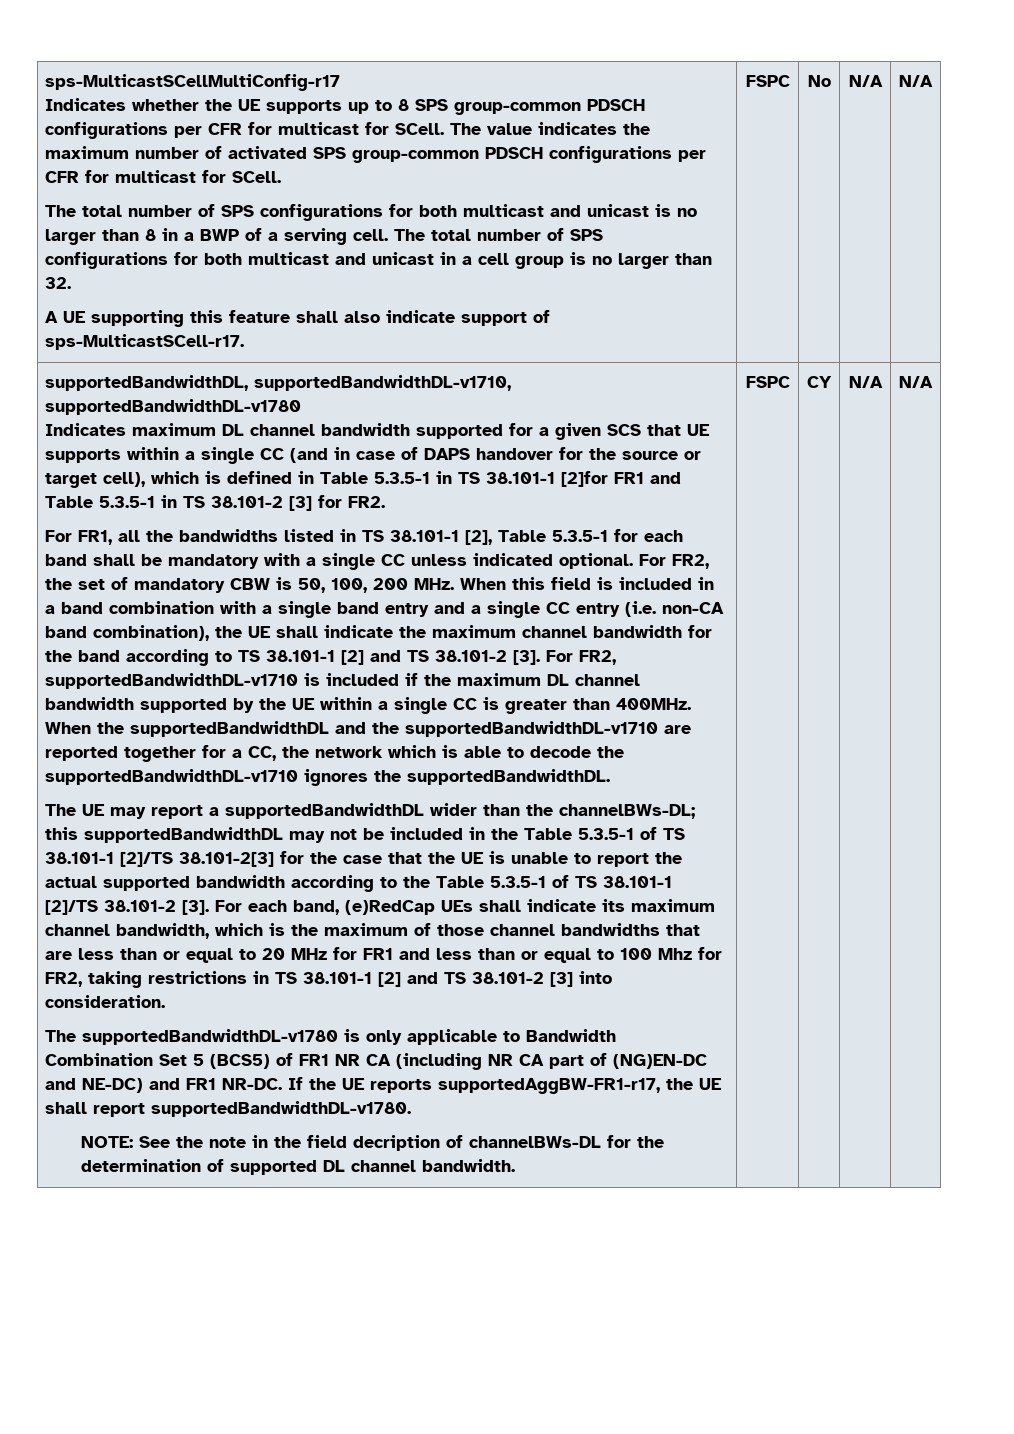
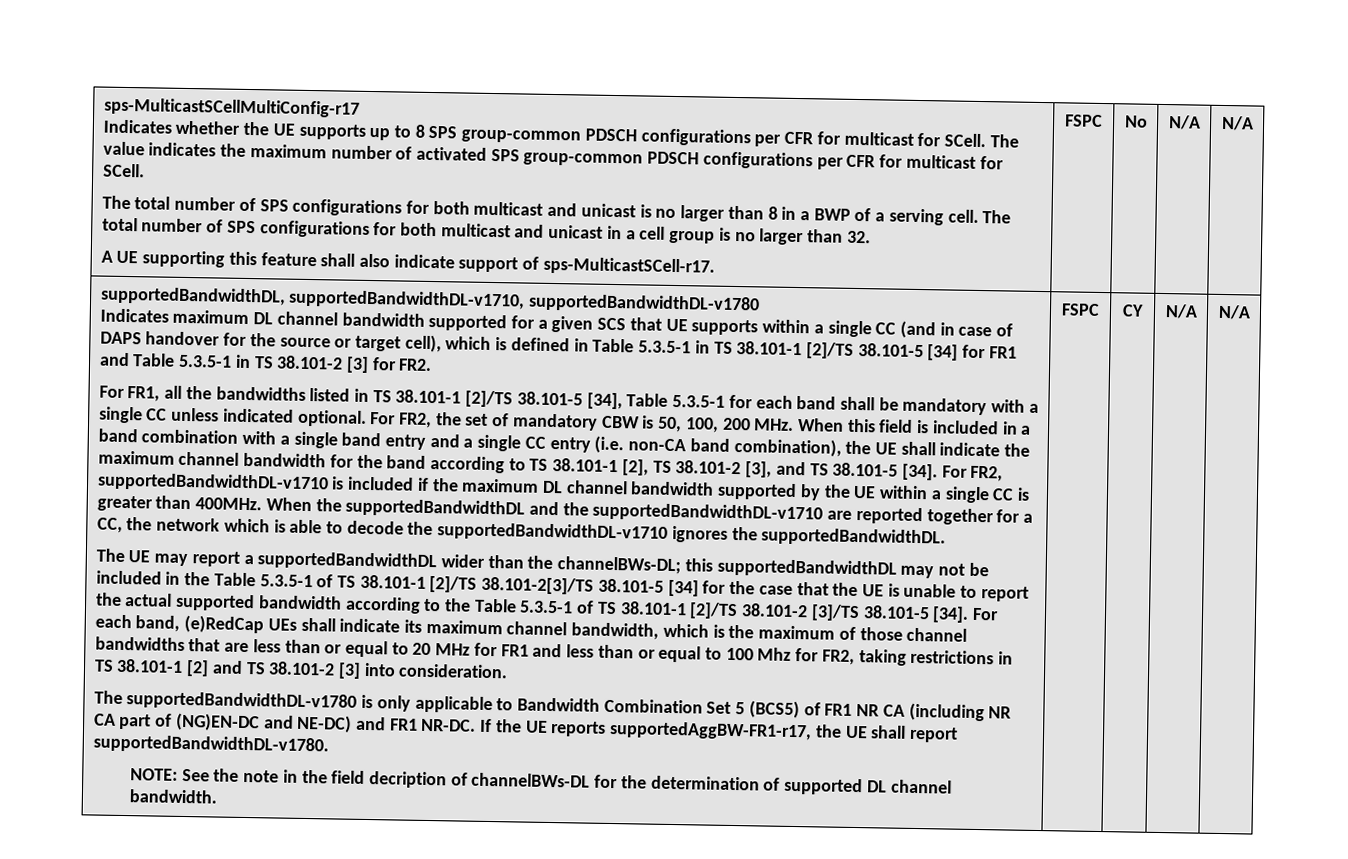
- Indicates maximum DL channel bandwidth supported for a given SCS that UE supports within a single CC (and in case of DAPS handover for the source or target cell), which is defined in Table 5.3.5-1 in TS 38.101-1 [2]for FR1 and Table 5.3.5-1 in TS 38.101-2 [3] for FR2.
+ Indicates maximum DL channel bandwidth supported for a given SCS that UE supports within a single CC (and in case of DAPS handover for the source or target cell), which is defined in Table 5.3.5-1 in TS 38.101-1 [2]/TS 38.101-5 [34] for FR1 and Table 5.3.5-1 in TS 38.101-2 [3] for FR2.
- For FR1, all the bandwidths listed in TS 38.101-1 [2], Table 5.3.5-1 for each band shall be mandatory with a single CC unless indicated optional.
+ For FR1, all the bandwidths listed in TS 38.101-1 [2]/TS 38.101-5 [34], Table 5.3.5-1 for each band shall be mandatory with a single CC unless indicated optional.
- For FR2, the set of mandatory CBW is 50, 100, 200 MHz. When this field is included in a band combination with a single band entry and a single CC entry (i.e. non-CA band combination), the UE shall indicate the maximum channel bandwidth for the band according to TS 38.101-1 [2] and TS 38.101-2 [3].
+ For FR2, the set of mandatory CBW is 50, 100, 200 MHz. When this field is included in a band combination with a single band entry and a single CC entry (i.e. non-CA band combination), the UE shall indicate the maximum channel bandwidth for the band according to TS 38.101-1 [2], TS 38.101-2 [3], and TS 38.101-5 [34].
- The UE may report a supportedBandwidthDL wider than the channelBWs-DL; this supportedBandwidthDL may not be included in the Table 5.3.5-1 of TS 38.101-1 [2]/TS 38.101-2[3] for the case that the UE is unable to report the actual supported bandwidth according to the Table 5.3.5-1 of TS 38.101-1 [2]/TS 38.101-2 [3].
+ The UE may report a supportedBandwidthDL wider than the channelBWs-DL; this supportedBandwidthDL may not be included in the Table 5.3.5-1 of TS 38.101-1 [2]/TS 38.101-2[3]/TS 38.101-5 [34] for the case that the UE is unable to report the actual supported bandwidth according to the Table 5.3.5-1 of TS 38.101-1 [2]/TS 38.101-2 [3]/TS 38.101-5 [34].

